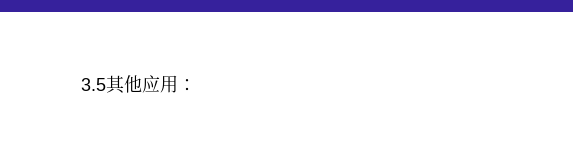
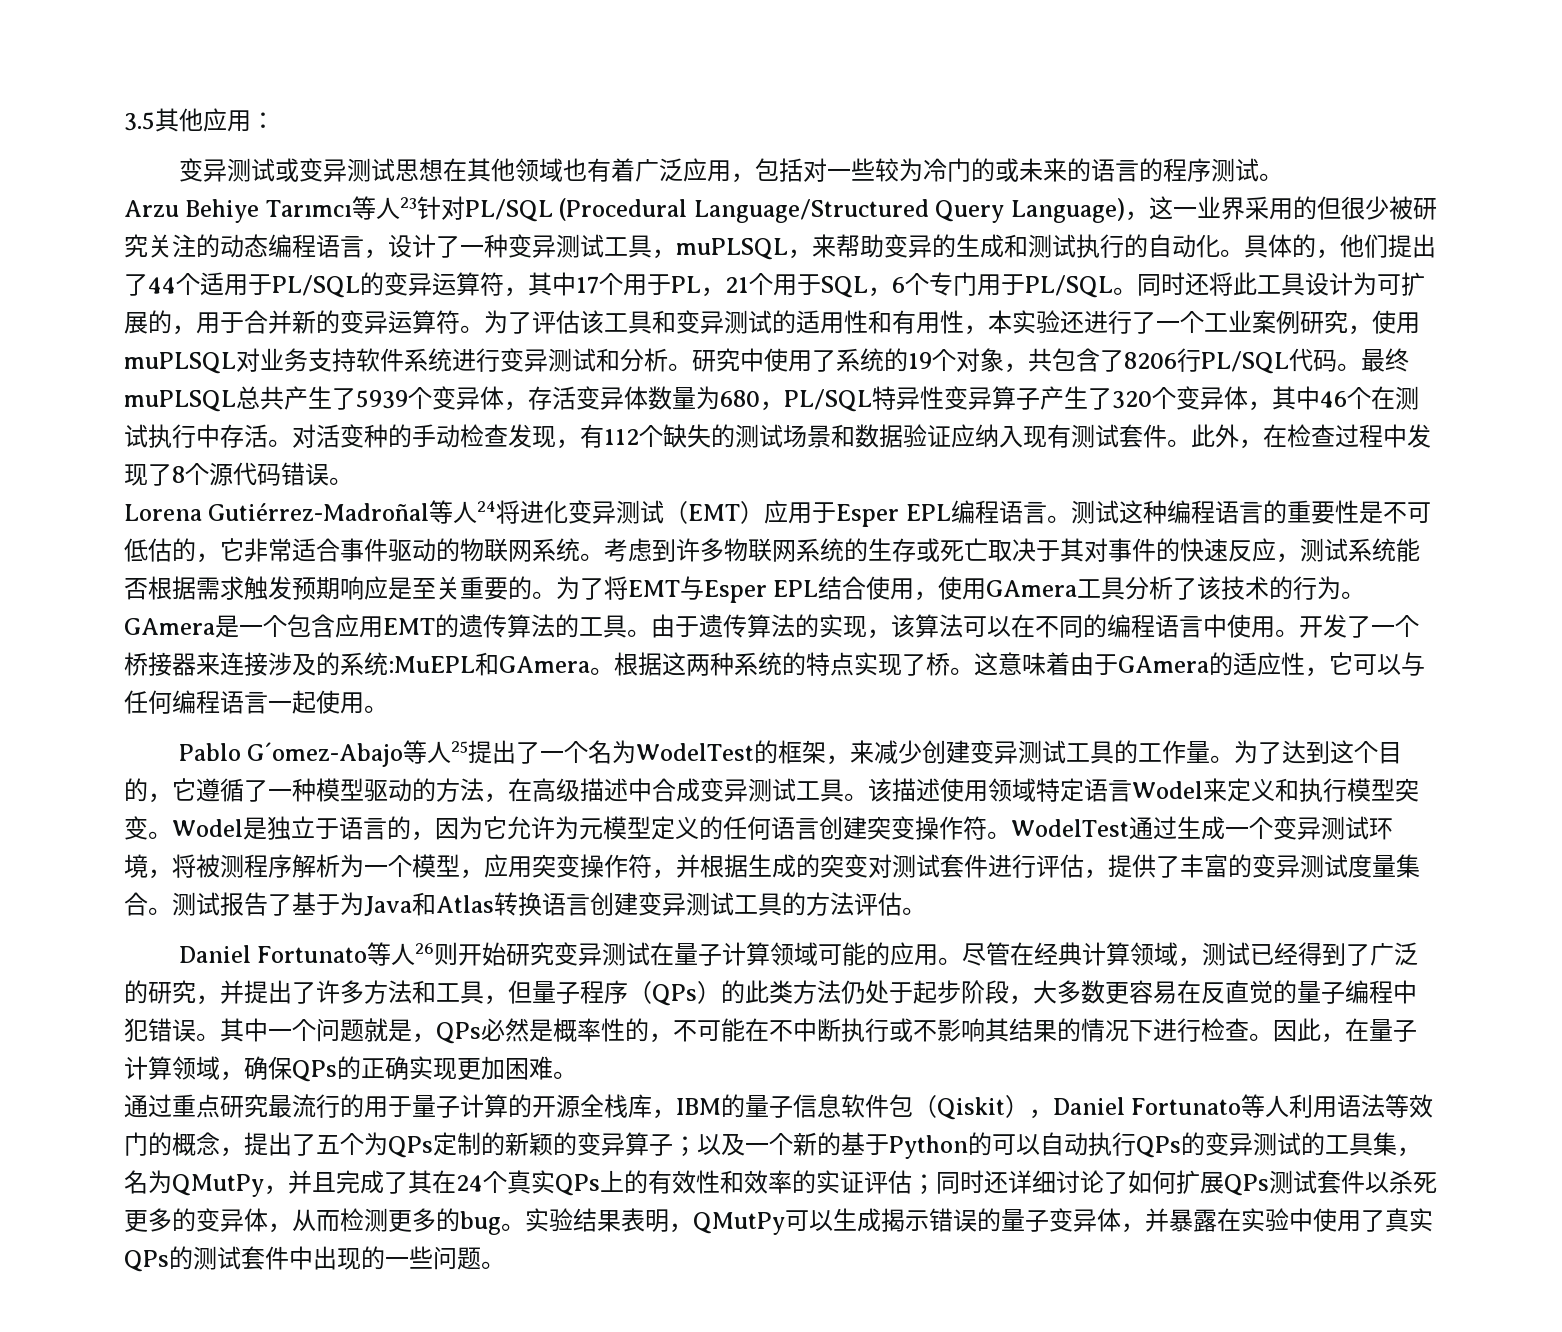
+ 变异测试或变异测试思想在其他领域也有着广泛应用，包括对一些较为冷门的或未来的语言的程序测试。
+ Arzu Behiye Tarımcı等人23针对PL/SQL (Procedural Language/Structured Query Language)，这一业界采用的但很少被研究关注的动态编程语言，设计了一种变异测试工具，muPLSQL，来帮助变异的生成和测试执行的自动化。具体的，他们提出了44个适用于PL/SQL的变异运算符，其中17个用于PL，21个用于SQL，6个专门用于PL/SQL。同时还将此工具设计为可扩展的，用于合并新的变异运算符。为了评估该工具和变异测试的适用性和有用性，本实验还进行了一个工业案例研究，使用muPLSQL对业务支持软件系统进行变异测试和分析。研究中使用了系统的19个对象，共包含了8206行PL/SQL代码。最终muPLSQL总共产生了5939个变异体，存活变异体数量为680，PL/SQL特异性变异算子产生了320个变异体，其中46个在测试执行中存活。对活变种的手动检查发现，有112个缺失的测试场景和数据验证应纳入现有测试套件。此外，在检查过程中发现了8个源代码错误。
+ Lorena Gutiérrez-Madroñal等人24将进化变异测试（EMT）应用于Esper EPL编程语言。测试这种编程语言的重要性是不可低估的，它非常适合事件驱动的物联网系统。考虑到许多物联网系统的生存或死亡取决于其对事件的快速反应，测试系统能否根据需求触发预期响应是至关重要的。为了将EMT与Esper EPL结合使用，使用GAmera工具分析了该技术的行为。GAmera是一个包含应用EMT的遗传算法的工具。由于遗传算法的实现，该算法可以在不同的编程语言中使用。开发了一个桥接器来连接涉及的系统:MuEPL和GAmera。根据这两种系统的特点实现了桥。这意味着由于GAmera的适应性，它可以与任何编程语言一起使用。
+ Pablo G´omez-Abajo等人25提出了一个名为WodelTest的框架，来减少创建变异测试工具的工作量。为了达到这个目的，它遵循了一种模型驱动的方法，在高级描述中合成变异测试工具。该描述使用领域特定语言Wodel来定义和执行模型突变。Wodel是独立于语言的，因为它允许为元模型定义的任何语言创建突变操作符。WodelTest通过生成一个变异测试环境，将被测程序解析为一个模型，应用突变操作符，并根据生成的突变对测试套件进行评估，提供了丰富的变异测试度量集合。测试报告了基于为Java和Atlas转换语言创建变异测试工具的方法评估。
+ Daniel Fortunato等人26则开始研究变异测试在量子计算领域可能的应用。尽管在经典计算领域，测试已经得到了广泛的研究，并提出了许多方法和工具，但量子程序（QPs）的此类方法仍处于起步阶段，大多数更容易在反直觉的量子编程中犯错误。其中一个问题就是，QPs必然是概率性的，不可能在不中断执行或不影响其结果的情况下进行检查。因此，在量子计算领域，确保QPs的正确实现更加困难。
+ 通过重点研究最流行的用于量子计算的开源全栈库，IBM的量子信息软件包（Qiskit），Daniel Fortunato等人利用语法等效门的概念，提出了五个为QPs定制的新颖的变异算子；以及一个新的基于Python的可以自动执行QPs的变异测试的工具集，名为QMutPy，并且完成了其在24个真实QPs上的有效性和效率的实证评估；同时还详细讨论了如何扩展QPs测试套件以杀死更多的变异体，从而检测更多的bug。实验结果表明，QMutPy可以生成揭示错误的量子变异体，并暴露在实验中使用了真实QPs的测试套件中出现的一些问题。

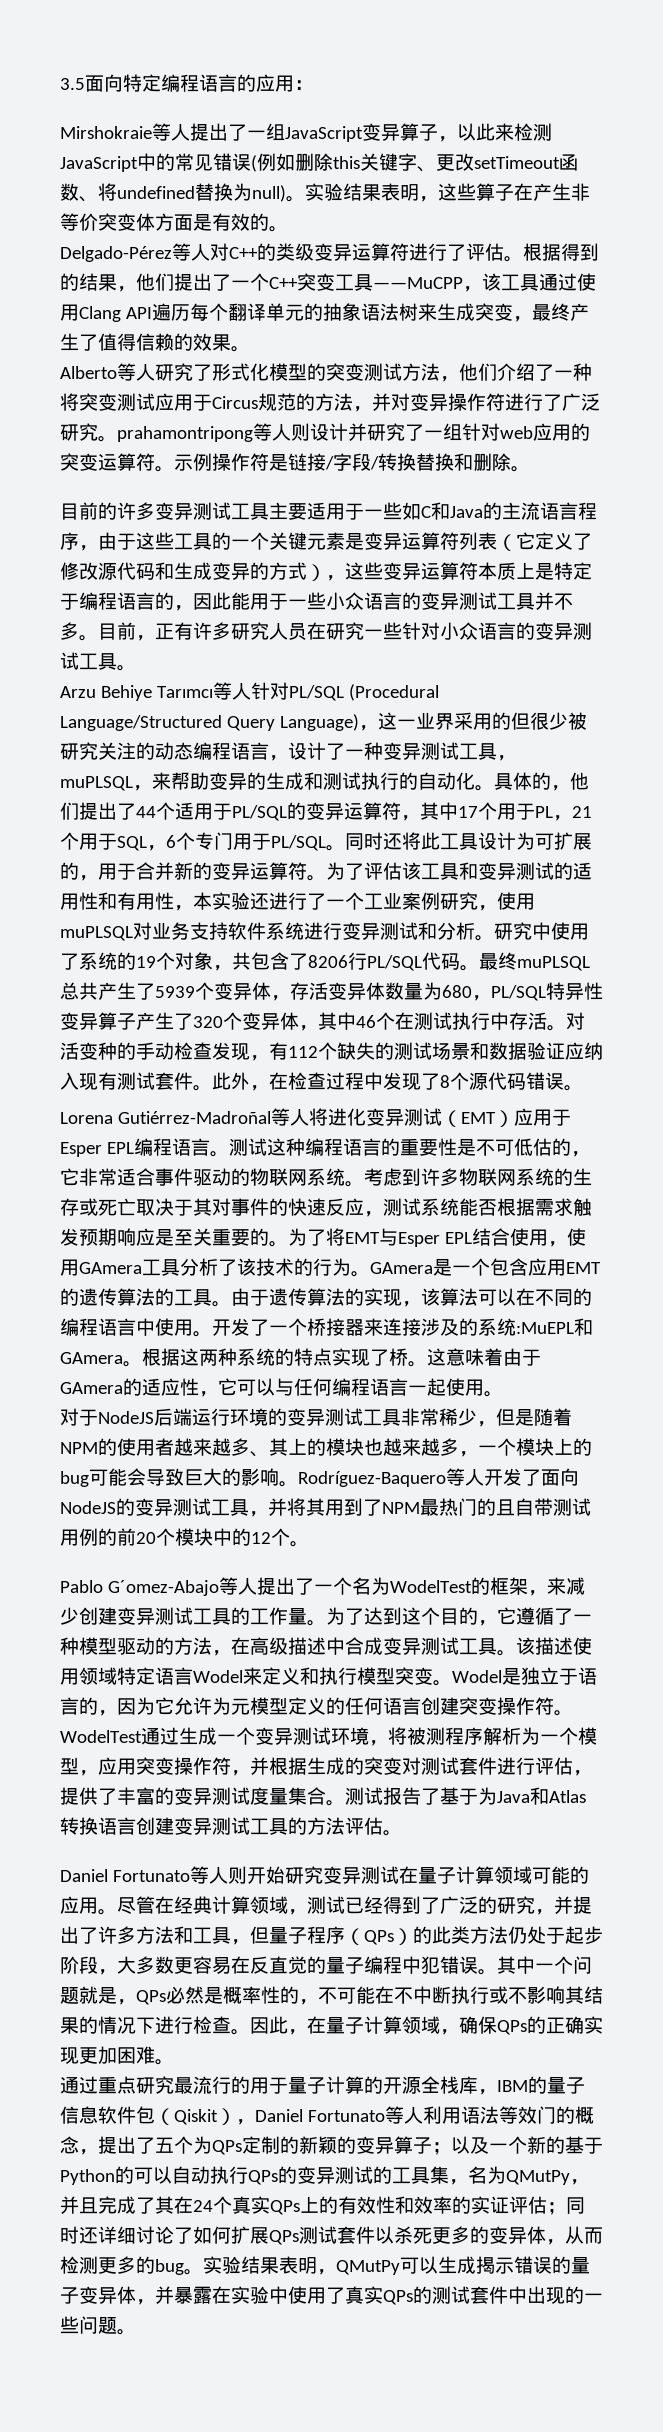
- 3.5其他应用：
- 变异测试或变异测试思想在其他领域也有着广泛应用，包括对一些较为冷门的或未来的语言的程序测试。
+ 3.5面向特定编程语言的应用：
+ Mirshokraie等人提出了一组JavaScript变异算子，以此来检测JavaScript中的常见错误(例如删除this关键字、更改setTimeout函数、将undefined替换为null)。实验结果表明，这些算子在产生非等价突变体方面是有效的。
+ Delgado-Pérez等人对C++的类级变异运算符进行了评估。根据得到的结果，他们提出了一个C++突变工具——MuCPP，该工具通过使用Clang API遍历每个翻译单元的抽象语法树来生成突变，最终产生了值得信赖的效果。
+ Alberto等人研究了形式化模型的突变测试方法，他们介绍了一种将突变测试应用于Circus规范的方法，并对变异操作符进行了广泛研究。prahamontripong等人则设计并研究了一组针对web应用的突变运算符。示例操作符是链接/字段/转换替换和删除。
+ 目前的许多变异测试工具主要适用于一些如C和Java的主流语言程序，由于这些工具的一个关键元素是变异运算符列表（它定义了修改源代码和生成变异的方式），这些变异运算符本质上是特定于编程语言的，因此能用于一些小众语言的变异测试工具并不多。目前，正有许多研究人员在研究一些针对小众语言的变异测试工具。
- Arzu Behiye Tarımcı等人23针对PL/SQL (Procedural Language/Structured Query Language)，这一业界采用的但很少被研究关注的动态编程语言，设计了一种变异测试工具，muPLSQL，来帮助变异的生成和测试执行的自动化。
+ Arzu Behiye Tarımcı等人针对PL/SQL (Procedural Language/Structured Query Language)，这一业界采用的但很少被研究关注的动态编程语言，设计了一种变异测试工具，muPLSQL，来帮助变异的生成和测试执行的自动化。
- Lorena Gutiérrez-Madroñal等人24将进化变异测试（EMT）应用于Esper EPL编程语言。
+ Lorena Gutiérrez-Madroñal等人将进化变异测试（EMT）应用于Esper EPL编程语言。
+ 对于NodeJS后端运行环境的变异测试工具非常稀少，但是随着NPM的使用者越来越多、其上的模块也越来越多，一个模块上的bug可能会导致巨大的影响。Rodríguez-Baquero等人开发了面向NodeJS的变异测试工具，并将其用到了NPM最热门的且自带测试用例的前20个模块中的12个。
- Pablo G´omez-Abajo等人25提出了一个名为WodelTest的框架，来减少创建变异测试工具的工作量。
+ Pablo G´omez-Abajo等人提出了一个名为WodelTest的框架，来减少创建变异测试工具的工作量。
- Daniel Fortunato等人26则开始研究变异测试在量子计算领域可能的应用。
+ Daniel Fortunato等人则开始研究变异测试在量子计算领域可能的应用。

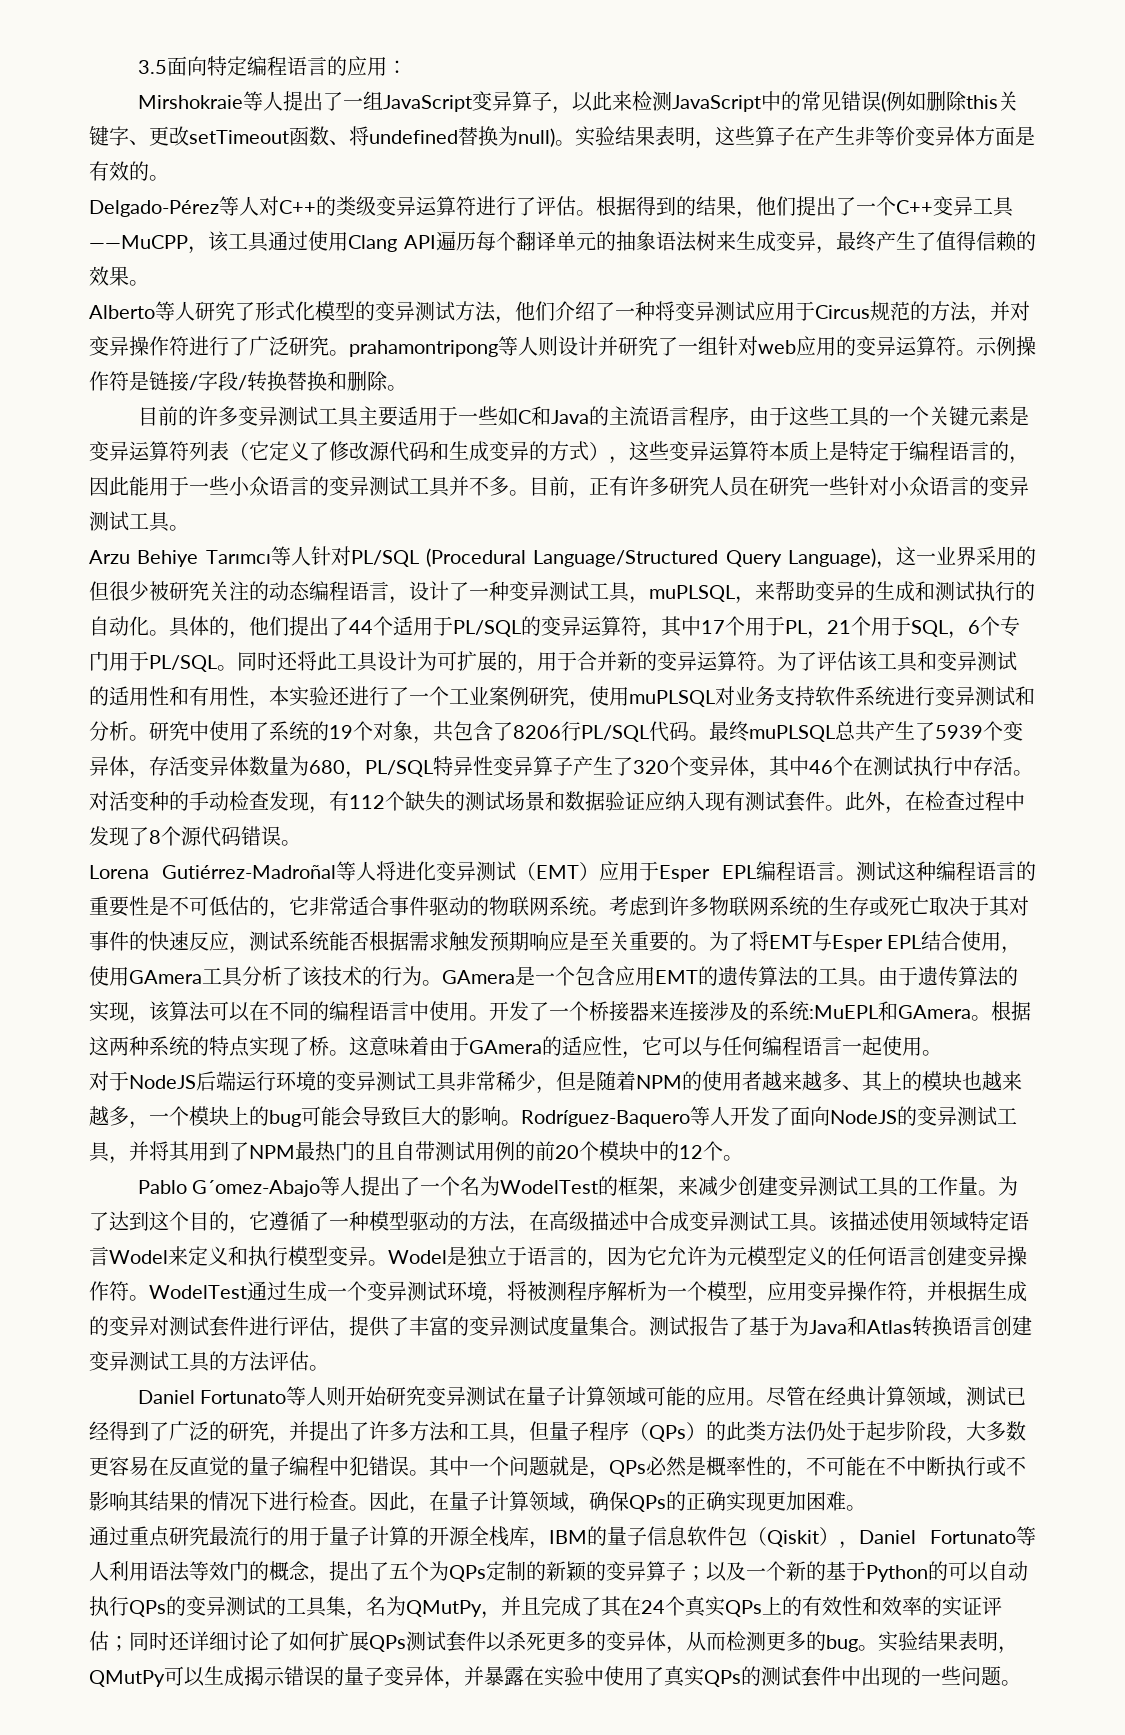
- 实验结果表明，这些算子在产生非等价突变体方面是有效的。
+ 实验结果表明，这些算子在产生非等价变异体方面是有效的。
- 根据得到的结果，他们提出了一个C++突变工具——MuCPP，该工具通过使用Clang API遍历每个翻译单元的抽象语法树来生成突变，最终产生了值得信赖的效果。
+ 根据得到的结果，他们提出了一个C++变异工具——MuCPP，该工具通过使用Clang API遍历每个翻译单元的抽象语法树来生成变异，最终产生了值得信赖的效果。
- Alberto等人研究了形式化模型的突变测试方法，他们介绍了一种将突变测试应用于Circus规范的方法，并对变异操作符进行了广泛研究。prahamontripong等人则设计并研究了一组针对web应用的突变运算符。
+ Alberto等人研究了形式化模型的变异测试方法，他们介绍了一种将变异测试应用于Circus规范的方法，并对变异操作符进行了广泛研究。prahamontripong等人则设计并研究了一组针对web应用的变异运算符。
- 该描述使用领域特定语言Wodel来定义和执行模型突变。
+ 该描述使用领域特定语言Wodel来定义和执行模型变异。
- Wodel是独立于语言的，因为它允许为元模型定义的任何语言创建突变操作符。
+ Wodel是独立于语言的，因为它允许为元模型定义的任何语言创建变异操作符。
- WodelTest通过生成一个变异测试环境，将被测程序解析为一个模型，应用突变操作符，并根据生成的突变对测试套件进行评估，提供了丰富的变异测试度量集合。
+ WodelTest通过生成一个变异测试环境，将被测程序解析为一个模型，应用变异操作符，并根据生成的变异对测试套件进行评估，提供了丰富的变异测试度量集合。

